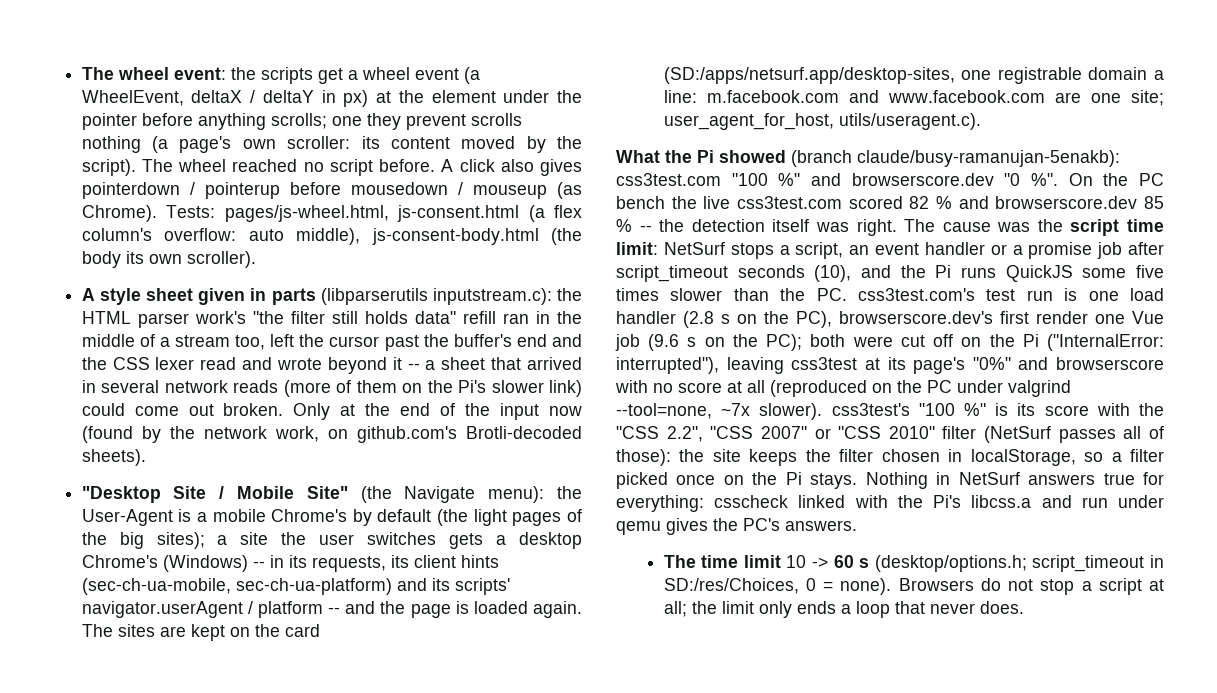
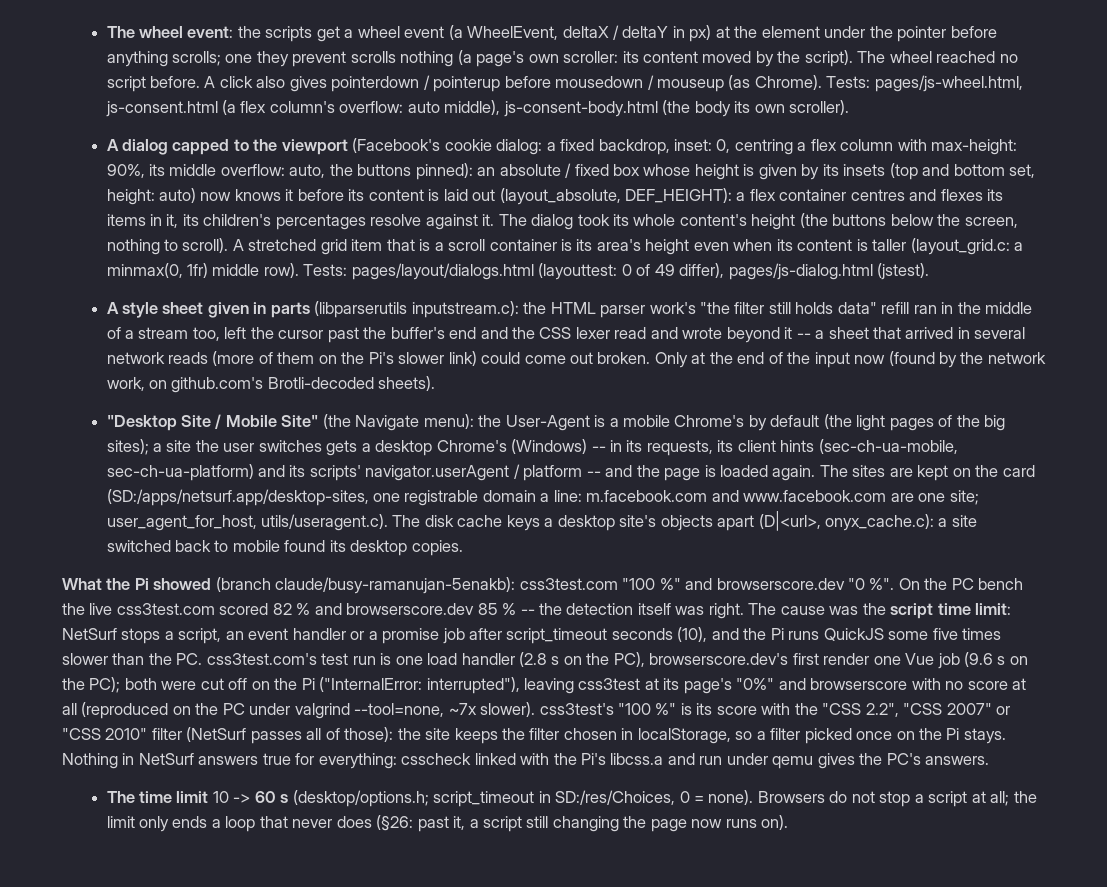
+ A dialog capped to the viewport (Facebook's cookie dialog: a fixed backdrop, inset: 0, centring a flex column with max-height: 90%, its middle overflow: auto, the buttons pinned): an absolute / fixed box whose height is given by its insets (top and bottom set, height: auto) now knows it before its content is laid out (layout_absolute, DEF_HEIGHT): a flex container centres and flexes its items in it, its children's percentages resolve against it. The dialog took its whole content's height (the buttons below the screen, nothing to scroll). A stretched grid item that is a scroll container is its area's height even when its content is taller (layout_grid.c: a minmax(0, 1fr) middle row). Tests: pages/layout/dialogs.html (layouttest: 0 of 49 differ), pages/js-dialog.html (jstest).
- The sites are kept on the card (SD:/apps/netsurf.app/desktop-sites, one registrable domain a line: m.facebook.com and www.facebook.com are one site; user_agent_for_host, utils/useragent.c).
+ The sites are kept on the card (SD:/apps/netsurf.app/desktop-sites, one registrable domain a line: m.facebook.com and www.facebook.com are one site; user_agent_for_host, utils/useragent.c). The disk cache keys a desktop site's objects apart (D|<url>, onyx_cache.c): a site switched back to mobile found its desktop copies.
- Browsers do not stop a script at all; the limit only ends a loop that never does.
+ Browsers do not stop a script at all; the limit only ends a loop that never does (§26: past it, a script still changing the page now runs on).

